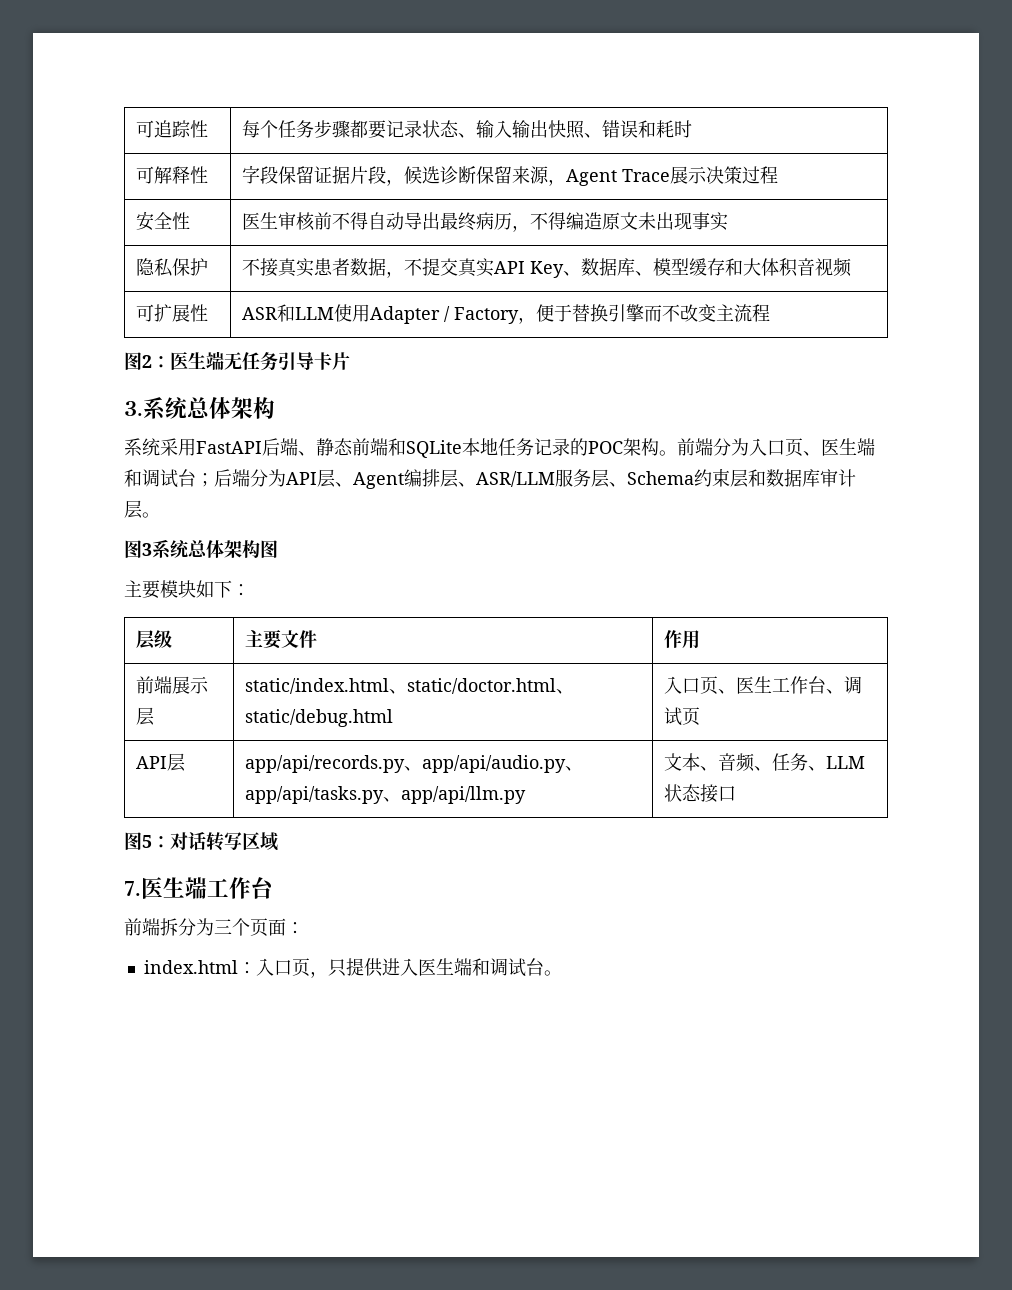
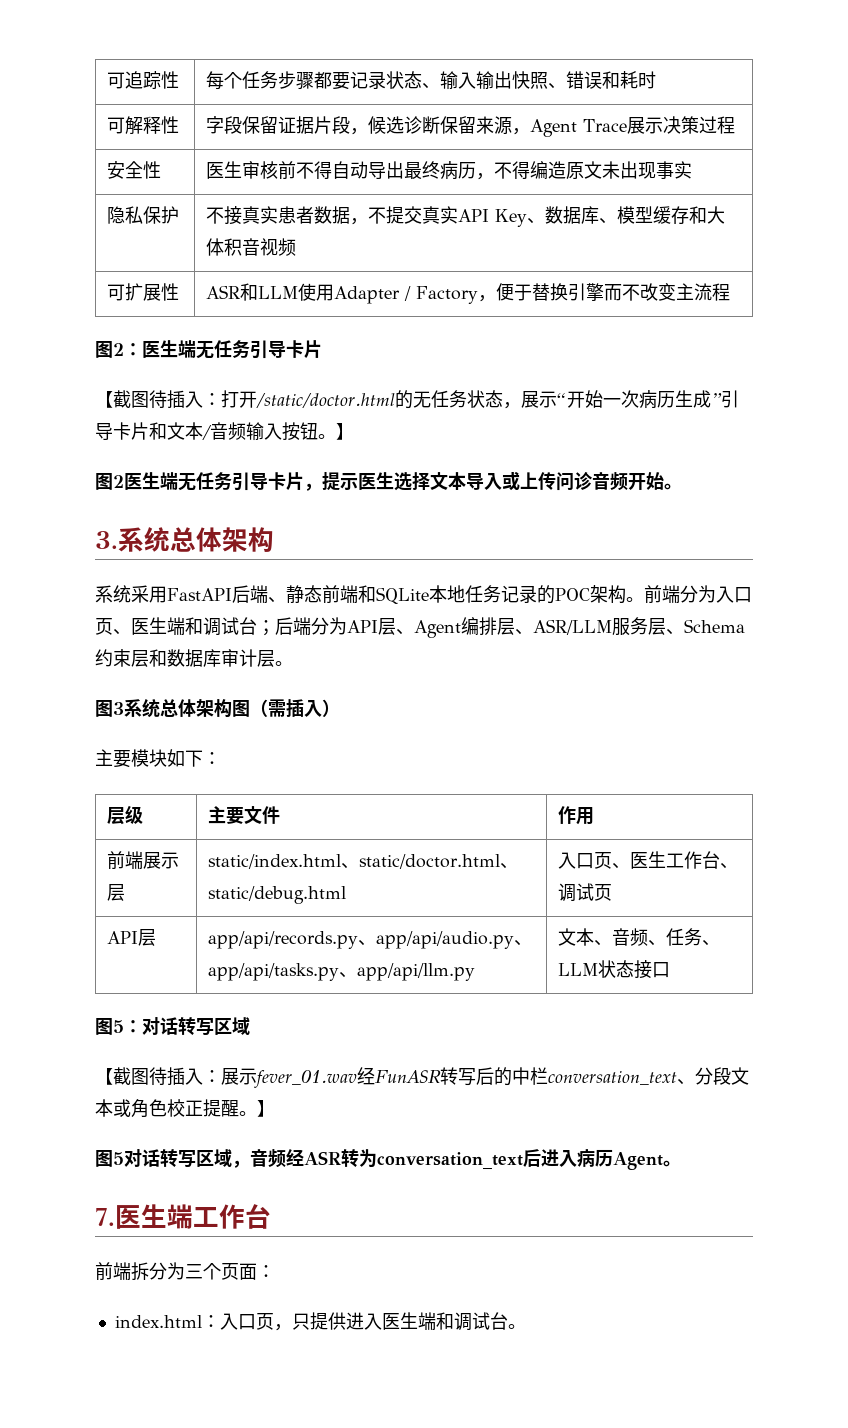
+ 【截图待插入：打开/static/doctor.html的无任务状态，展示“开始一次病历生成”引导卡片和文本/音频输入按钮。】
+ 图2医生端无任务引导卡片，提示医生选择文本导入或上传问诊音频开始。
- 图3系统总体架构图
+ 图3系统总体架构图（需插入）
+ 【截图待插入：展示fever_01.wav经FunASR转写后的中栏conversation_text、分段文本或角色校正提醒。】
+ 图5对话转写区域，音频经ASR转为conversation_text后进入病历Agent。

